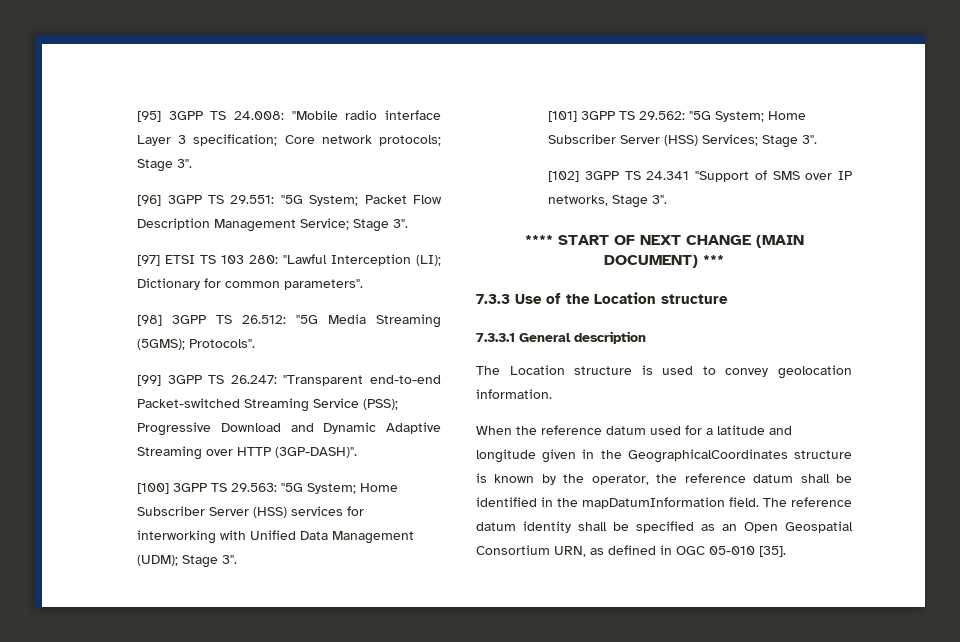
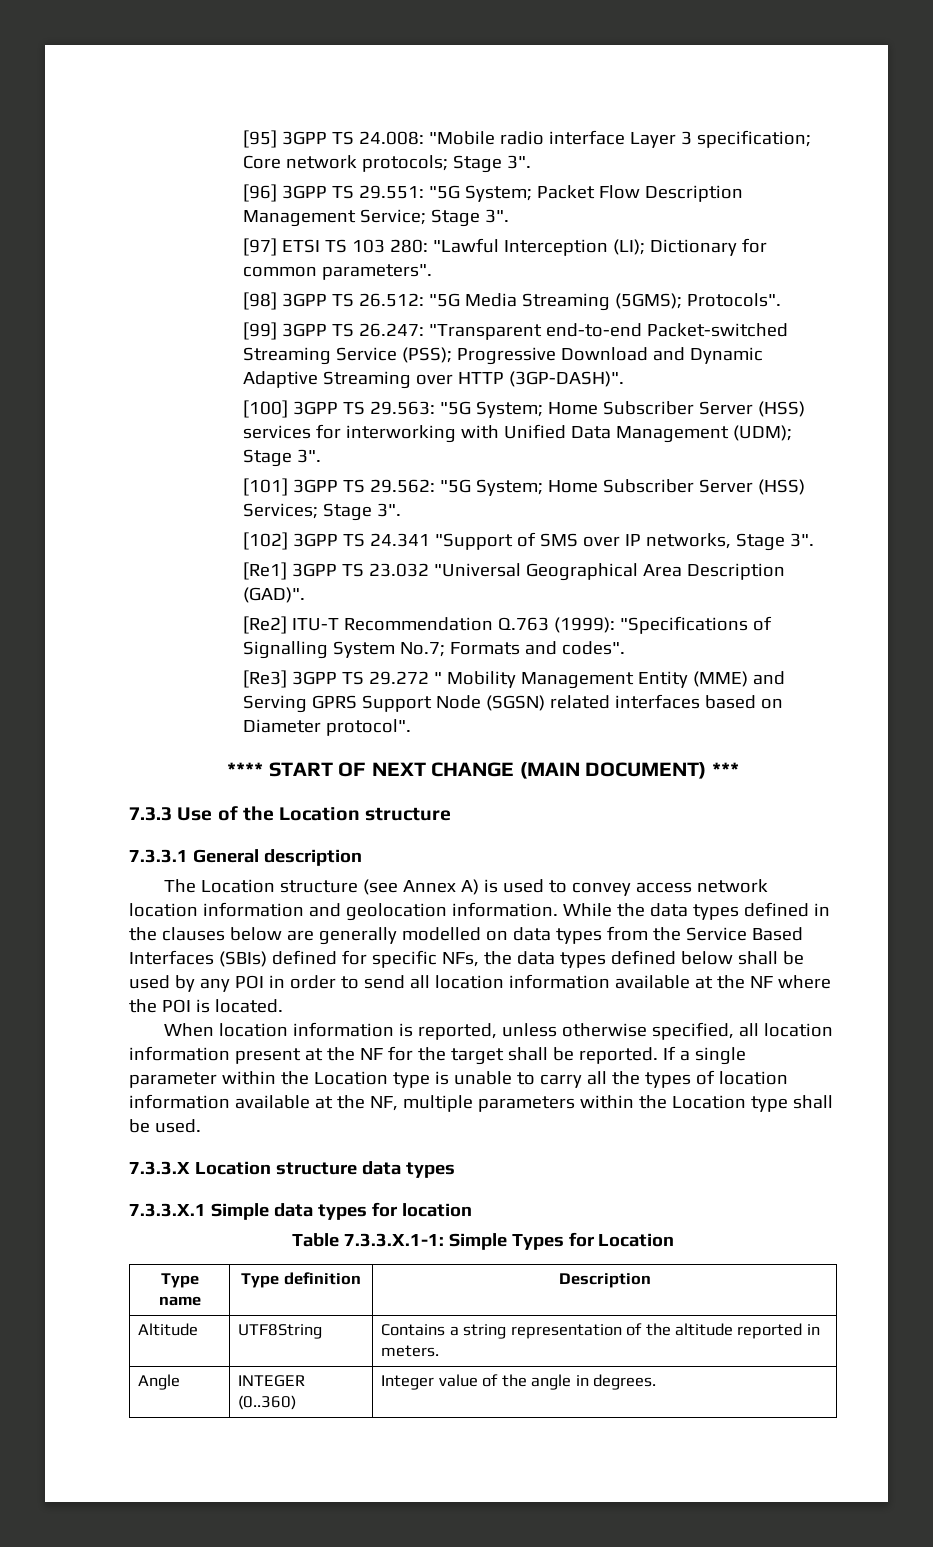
+ [Re1] 3GPP TS 23.032 "Universal Geographical Area Description (GAD)".
+ [Re2] ITU-T Recommendation Q.763 (1999): "Specifications of Signalling System No.7; Formats and codes".
+ [Re3] 3GPP TS 29.272 " Mobility Management Entity (MME) and Serving GPRS Support Node (SGSN) related interfaces based on Diameter protocol".
- The Location structure is used to convey geolocation information.
- When the reference datum used for a latitude and longitude given in the GeographicalCoordinates structure is known by the operator, the reference datum shall be identified in the mapDatumInformation field. The reference datum identity shall be specified as an Open Geospatial Consortium URN, as defined in OGC 05-010 [35].
+ The Location structure (see Annex A) is used to convey access network location information and geolocation information. While the data types defined in the clauses below are generally modelled on data types from the Service Based Interfaces (SBIs) defined for specific NFs, the data types defined below shall be used by any POI in order to send all location information available at the NF where the POI is located.
+ When location information is reported, unless otherwise specified, all location information present at the NF for the target shall be reported. If a single parameter within the Location type is unable to carry all the types of location information available at the NF, multiple parameters within the Location type shall be used.
+ 7.3.3.X Location structure data types
+ 7.3.3.X.1 Simple data types for location
+ Table 7.3.3.X.1-1: Simple Types for Location
+ Type name | Type definition | Description
+ Altitude | UTF8String | Contains a string representation of the altitude reported in meters.
+ Angle | INTEGER (0..360) | Integer value of the angle in degrees.

